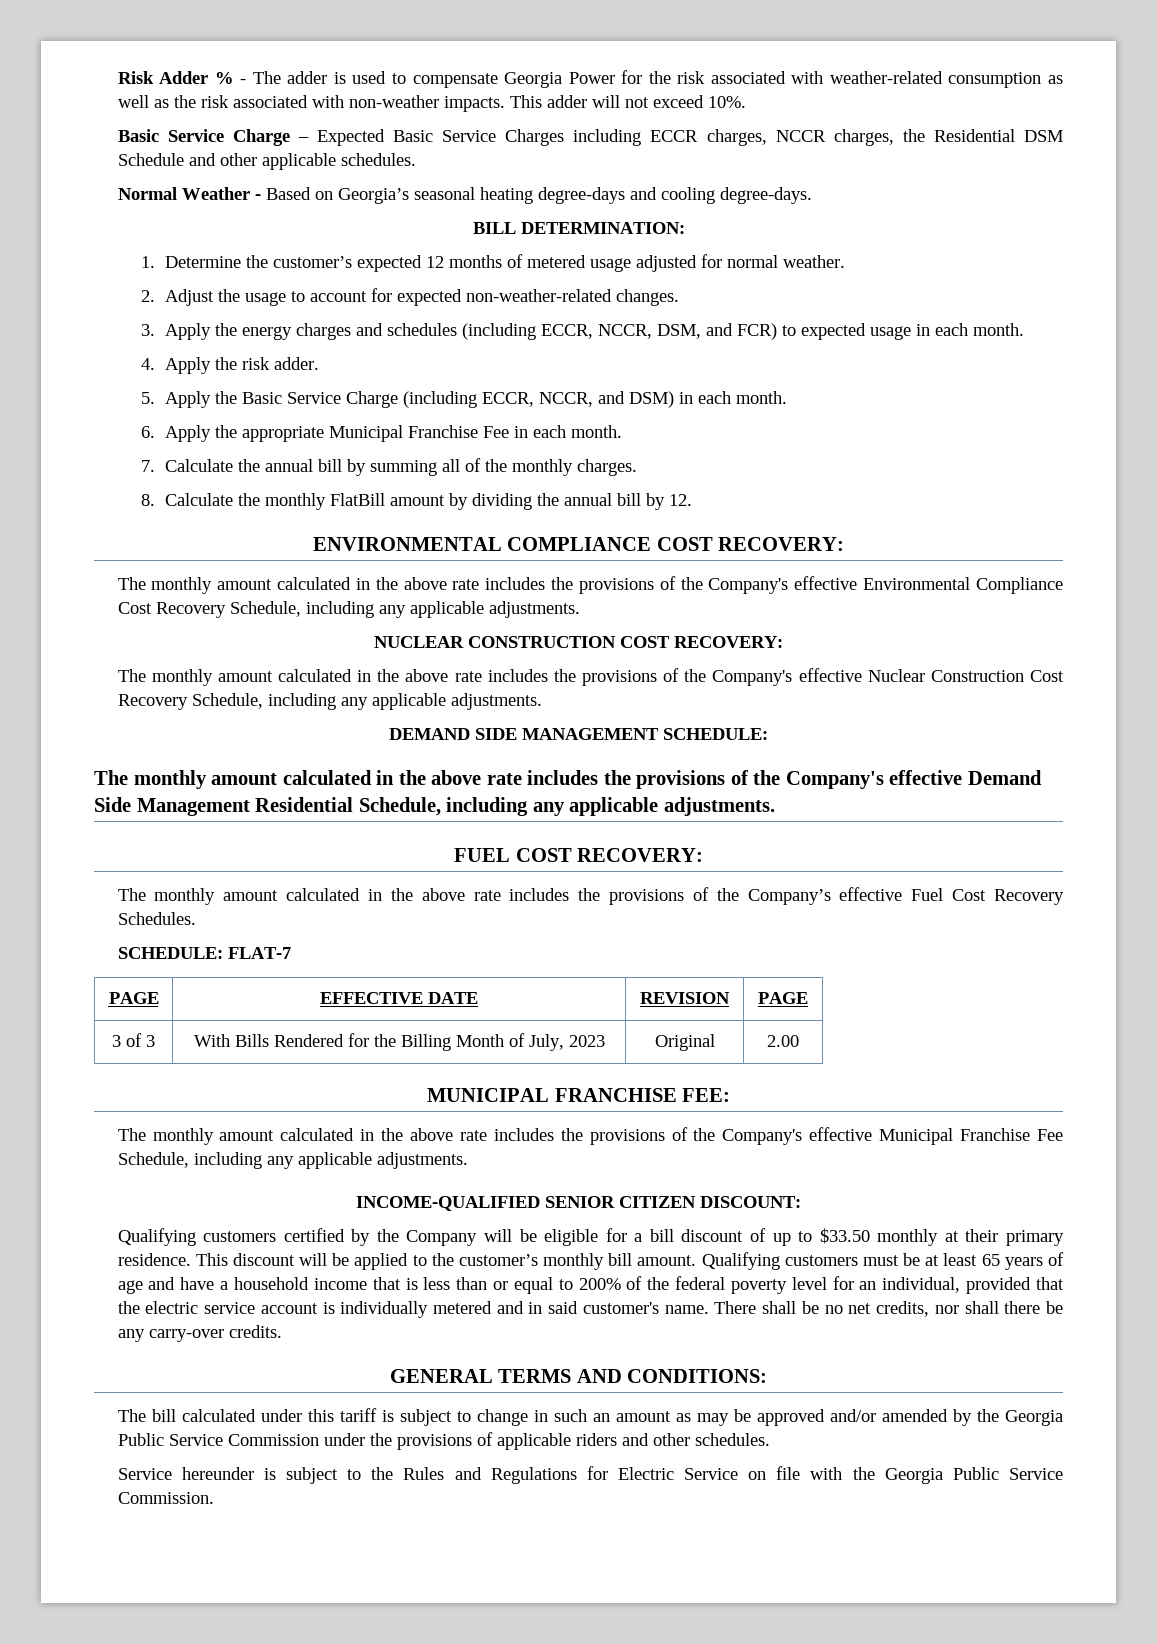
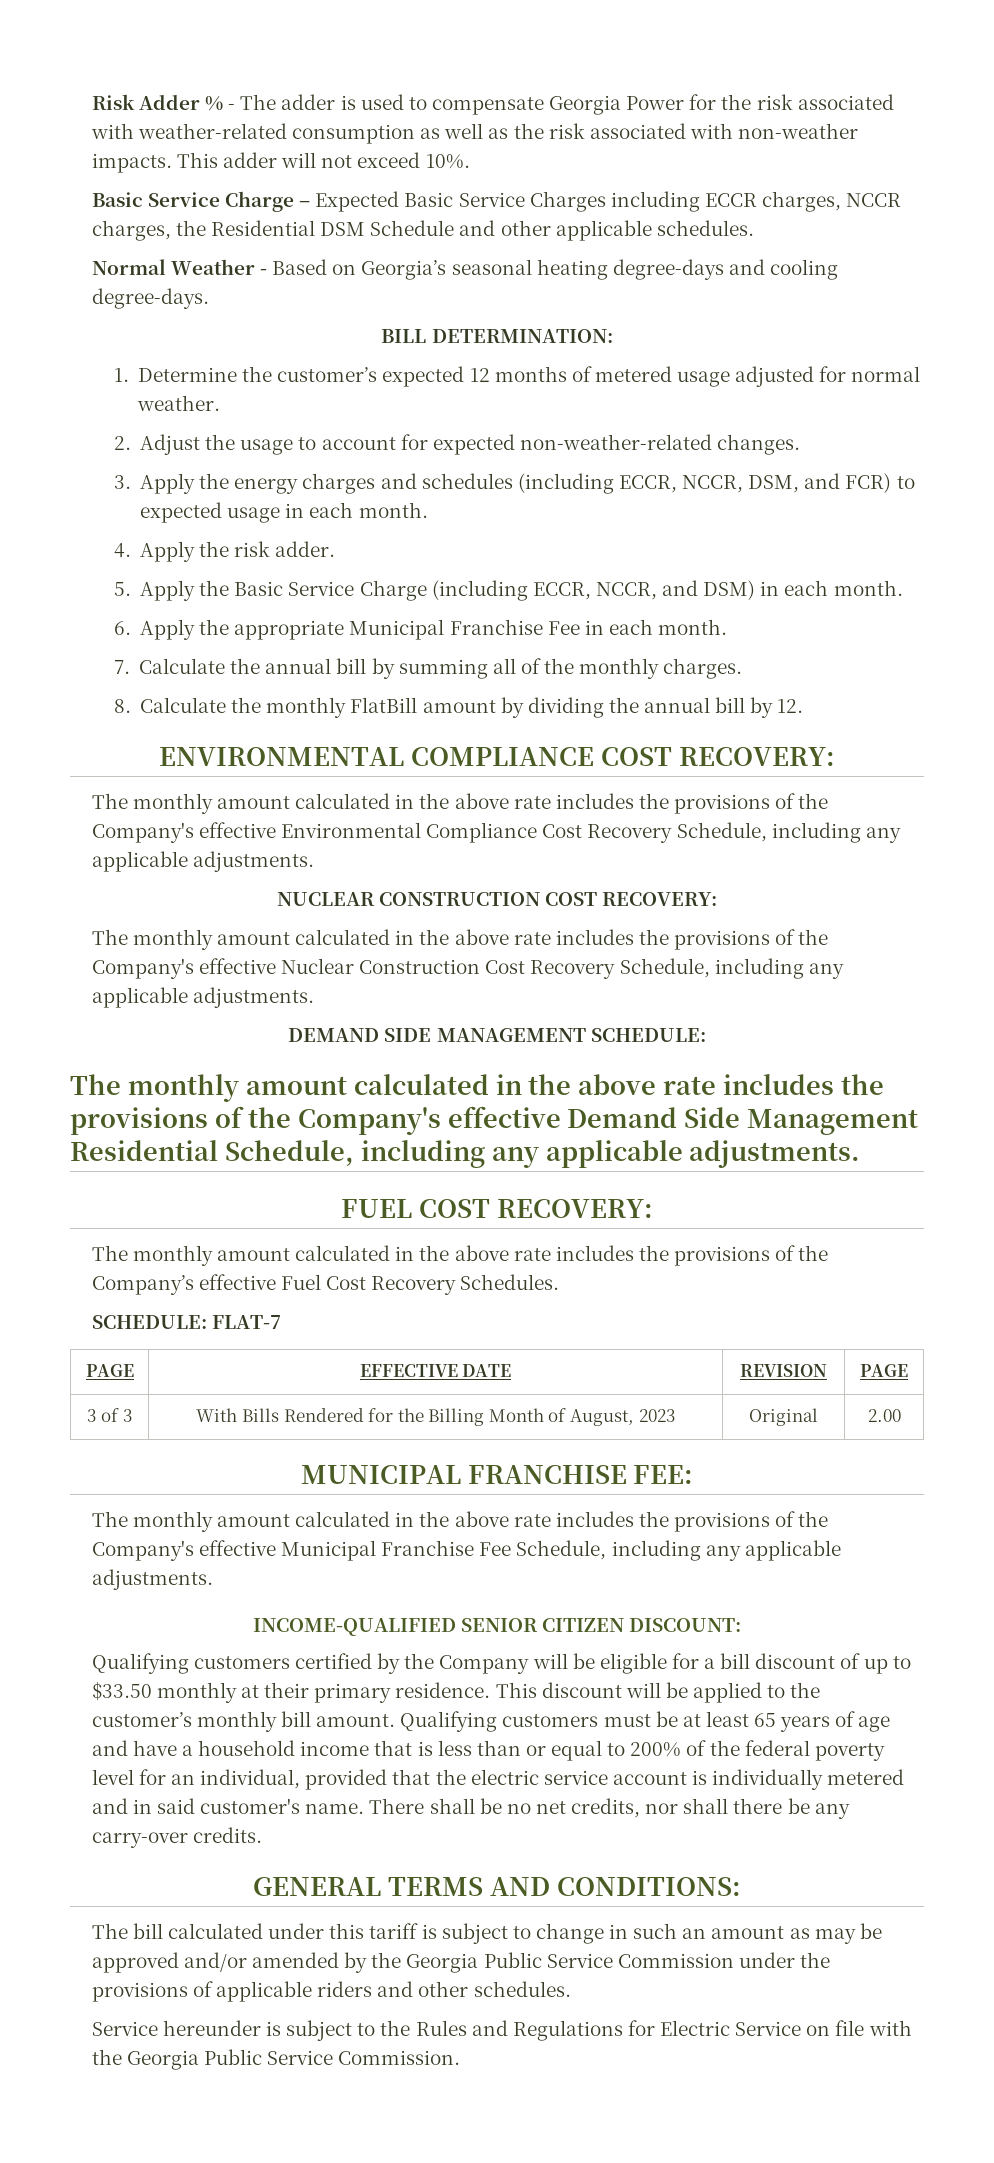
- 3 of 3 | With Bills Rendered for the Billing Month of July, 2023 | Original | 2.00
+ 3 of 3 | With Bills Rendered for the Billing Month of August, 2023 | Original | 2.00

